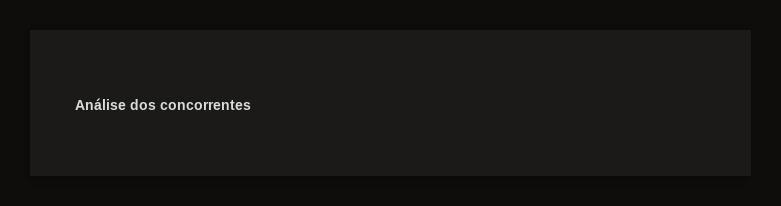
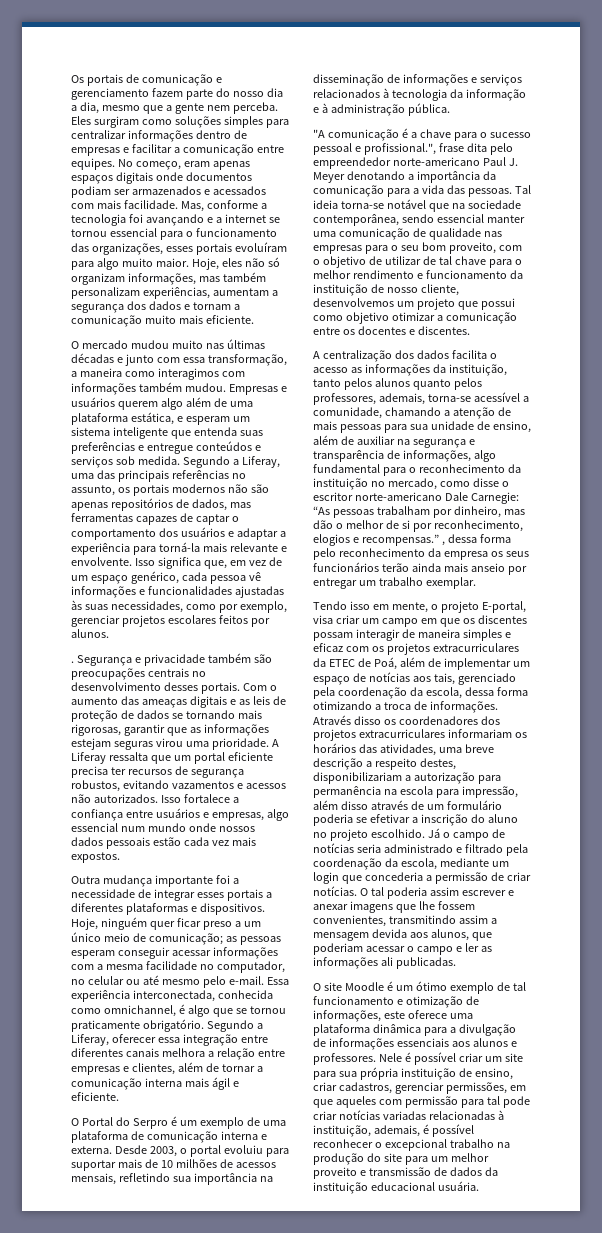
- Análise dos concorrentes
+ Os portais de comunicação e gerenciamento fazem parte do nosso dia a dia, mesmo que a gente nem perceba. Eles surgiram como soluções simples para centralizar informações dentro de empresas e facilitar a comunicação entre equipes. No começo, eram apenas espaços digitais onde documentos podiam ser armazenados e acessados com mais facilidade. Mas, conforme a tecnologia foi avançando e a internet se tornou essencial para o funcionamento das organizações, esses portais evoluíram para algo muito maior. Hoje, eles não só organizam informações, mas também personalizam experiências, aumentam a segurança dos dados e tornam a comunicação muito mais eficiente.
+ O mercado mudou muito nas últimas décadas e junto com essa transformação, a maneira como interagimos com informações também mudou. Empresas e usuários querem algo além de uma plataforma estática, e esperam um sistema inteligente que entenda suas preferências e entregue conteúdos e serviços sob medida. Segundo a Liferay, uma das principais referências no assunto, os portais modernos não são apenas repositórios de dados, mas ferramentas capazes de captar o comportamento dos usuários e adaptar a experiência para torná-la mais relevante e envolvente. Isso significa que, em vez de um espaço genérico, cada pessoa vê informações e funcionalidades ajustadas às suas necessidades, como por exemplo, gerenciar projetos escolares feitos por alunos.
+ . Segurança e privacidade também são preocupações centrais no desenvolvimento desses portais. Com o aumento das ameaças digitais e as leis de proteção de dados se tornando mais rigorosas, garantir que as informações estejam seguras virou uma prioridade. A Liferay ressalta que um portal eficiente precisa ter recursos de segurança robustos, evitando vazamentos e acessos não autorizados. Isso fortalece a confiança entre usuários e empresas, algo essencial num mundo onde nossos dados pessoais estão cada vez mais expostos.
+ Outra mudança importante foi a necessidade de integrar esses portais a diferentes plataformas e dispositivos. Hoje, ninguém quer ficar preso a um único meio de comunicação; as pessoas esperam conseguir acessar informações com a mesma facilidade no computador, no celular ou até mesmo pelo e-mail. Essa experiência interconectada, conhecida como omnichannel, é algo que se tornou praticamente obrigatório. Segundo a Liferay, oferecer essa integração entre diferentes canais melhora a relação entre empresas e clientes, além de tornar a comunicação interna mais ágil e eficiente.
+ O Portal do Serpro é um exemplo de uma plataforma de comunicação interna e externa. Desde 2003, o portal evoluiu para suportar mais de 10 milhões de acessos mensais, refletindo sua importância na disseminação de informações e serviços relacionados à tecnologia da informação e à administração pública.
+ "A comunicação é a chave para o sucesso pessoal e profissional.", frase dita pelo empreendedor norte-americano Paul J. Meyer denotando a importância da comunicação para a vida das pessoas. Tal ideia torna-se notável que na sociedade contemporânea, sendo essencial manter uma comunicação de qualidade nas empresas para o seu bom proveito, com o objetivo de utilizar de tal chave para o melhor rendimento e funcionamento da instituição de nosso cliente, desenvolvemos um projeto que possui como objetivo otimizar a comunicação entre os docentes e discentes.
+ A centralização dos dados facilita o acesso as informações da instituição, tanto pelos alunos quanto pelos professores, ademais, torna-se acessível a comunidade, chamando a atenção de mais pessoas para sua unidade de ensino, além de auxiliar na segurança e transparência de informações, algo fundamental para o reconhecimento da instituição no mercado, como disse o escritor norte-americano Dale Carnegie: “As pessoas trabalham por dinheiro, mas dão o melhor de si por reconhecimento, elogios e recompensas.” , dessa forma pelo reconhecimento da empresa os seus funcionários terão ainda mais anseio por entregar um trabalho exemplar.
+ Tendo isso em mente, o projeto E-portal, visa criar um campo em que os discentes possam interagir de maneira simples e eficaz com os projetos extracurriculares da ETEC de Poá, além de implementar um espaço de notícias aos tais, gerenciado pela coordenação da escola, dessa forma otimizando a troca de informações. Através disso os coordenadores dos projetos extracurriculares informariam os horários das atividades, uma breve descrição a respeito destes, disponibilizariam a autorização para permanência na escola para impressão, além disso através de um formulário poderia se efetivar a inscrição do aluno no projeto escolhido. Já o campo de notícias seria administrado e filtrado pela coordenação da escola, mediante um login que concederia a permissão de criar notícias. O tal poderia assim escrever e anexar imagens que lhe fossem convenientes, transmitindo assim a mensagem devida aos alunos, que poderiam acessar o campo e ler as informações ali publicadas.
+ O site Moodle é um ótimo exemplo de tal funcionamento e otimização de informações, este oferece uma plataforma dinâmica para a divulgação de informações essenciais aos alunos e professores. Nele é possível criar um site para sua própria instituição de ensino, criar cadastros, gerenciar permissões, em que aqueles com permissão para tal pode criar notícias variadas relacionadas à instituição, ademais, é possível reconhecer o excepcional trabalho na produção do site para um melhor proveito e transmissão de dados da instituição educacional usuária.

